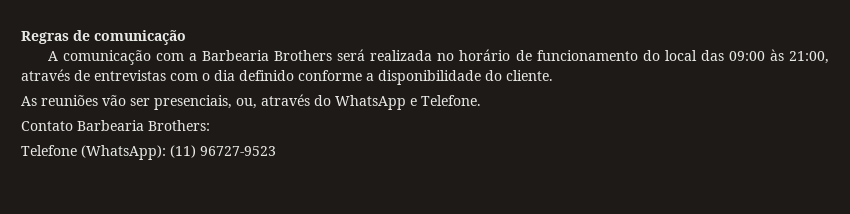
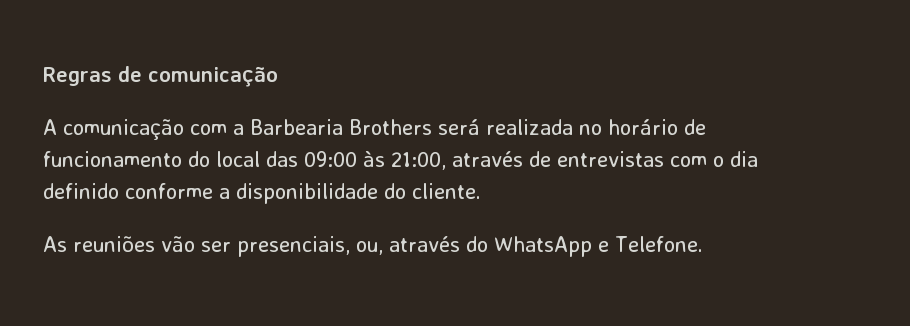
- Contato Barbearia Brothers:
- Telefone (WhatsApp): (11) 96727-9523

